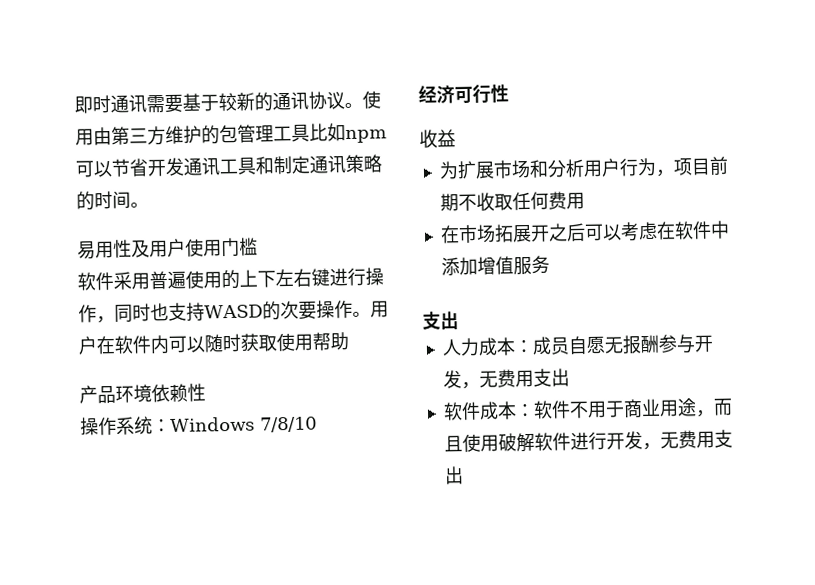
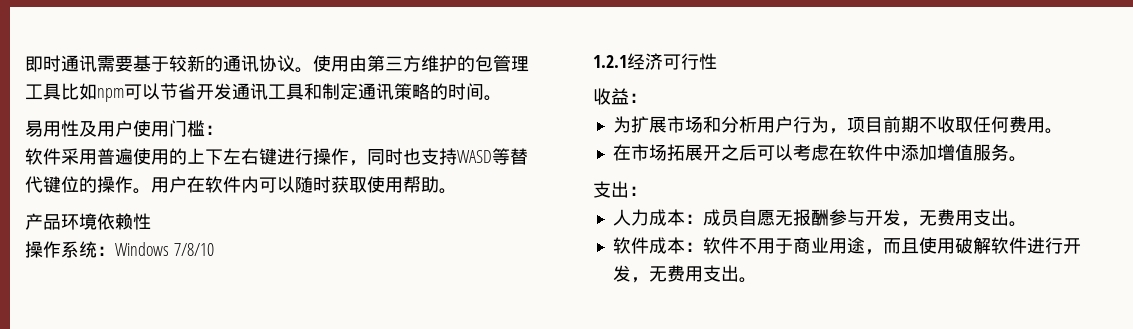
- 易用性及用户使用门槛
+ 易用性及用户使用门槛：
- 软件采用普遍使用的上下左右键进行操作，同时也支持WASD的次要操作。
+ 软件采用普遍使用的上下左右键进行操作，同时也支持WASD等替代键位的操作。
- 用户在软件内可以随时获取使用帮助
+ 用户在软件内可以随时获取使用帮助。
- 经济可行性
+ 1.2.1经济可行性
- 收益
+ 收益：
- 为扩展市场和分析用户行为，项目前期不收取任何费用
+ 为扩展市场和分析用户行为，项目前期不收取任何费用。
- 在市场拓展开之后可以考虑在软件中添加增值服务
- 支出
+ 在市场拓展开之后可以考虑在软件中添加增值服务。
+ 支出：
- 人力成本：成员自愿无报酬参与开发，无费用支出
+ 人力成本：成员自愿无报酬参与开发，无费用支出。
- 软件成本：软件不用于商业用途，而且使用破解软件进行开发，无费用支出
+ 软件成本：软件不用于商业用途，而且使用破解软件进行开发，无费用支出。

